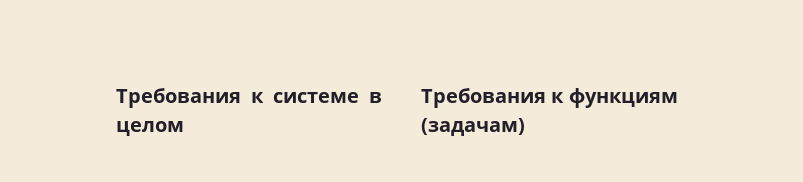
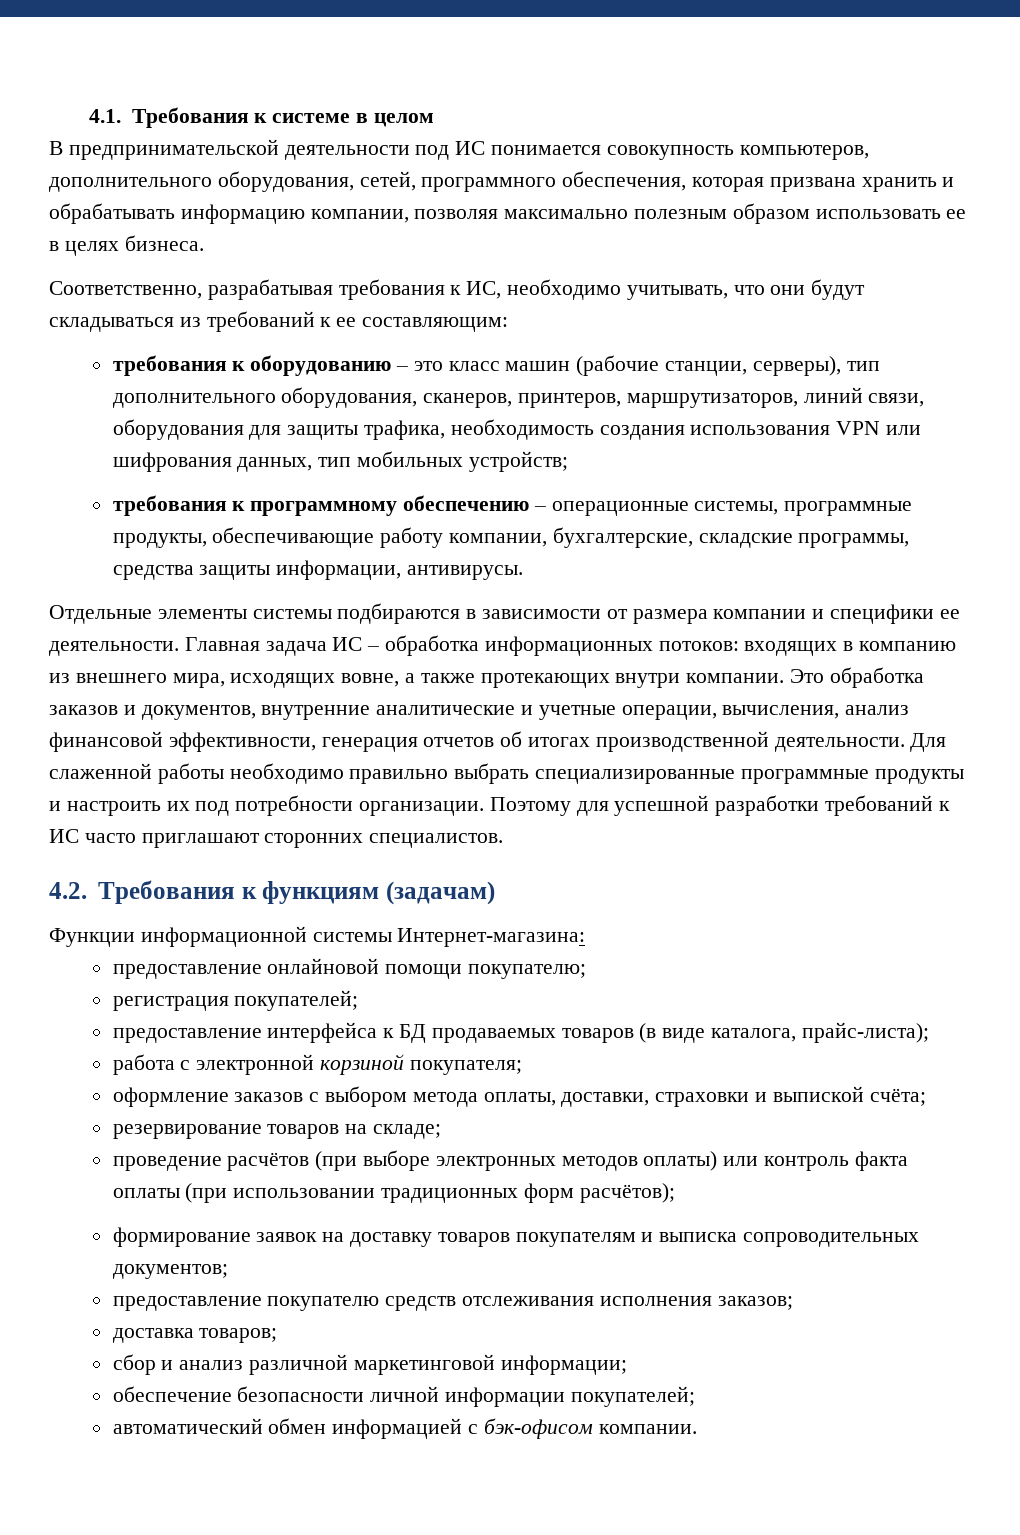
- Требования к системе в целом
+ 4.1. Требования к системе в целом
- Требования к функциям (задачам)
+ В предпринимательской деятельности под ИС понимается совокупность компьютеров, дополнительного оборудования, сетей, программного обеспечения, которая призвана хранить и обрабатывать информацию компании, позволяя максимально полезным образом использовать ее в целях бизнеса.
+ Соответственно, разрабатывая требования к ИС, необходимо учитывать, что они будут складываться из требований к ее составляющим:
+ требования к оборудованию – это класс машин (рабочие станции, серверы), тип дополнительного оборудования, сканеров, принтеров, маршрутизаторов, линий связи, оборудования для защиты трафика, необходимость создания использования VPN или шифрования данных, тип мобильных устройств;
+ требования к программному обеспечению – операционные системы, программные продукты, обеспечивающие работу компании, бухгалтерские, складские программы, средства защиты информации, антивирусы.
+ Отдельные элементы системы подбираются в зависимости от размера компании и специфики ее деятельности. Главная задача ИС – обработка информационных потоков: входящих в компанию из внешнего мира, исходящих вовне, а также протекающих внутри компании. Это обработка заказов и документов, внутренние аналитические и учетные операции, вычисления, анализ финансовой эффективности, генерация отчетов об итогах производственной деятельности. Для слаженной работы необходимо правильно выбрать специализированные программные продукты и настроить их под потребности организации. Поэтому для успешной разработки требований к ИС часто приглашают сторонних специалистов.
+ 4.2. Требования к функциям (задачам)
+ Функции информационной системы Интернет-магазина:
+ предоставление онлайновой помощи покупателю;
+ регистрация покупателей;
+ предоставление интерфейса к БД продаваемых товаров (в виде каталога, прайс-листа);
+ работа с электронной корзиной покупателя;
+ оформление заказов с выбором метода оплаты, доставки, страховки и выпиской счёта;
+ резервирование товаров на складе;
+ проведение расчётов (при выборе электронных методов оплаты) или контроль факта оплаты (при использовании традиционных форм расчётов);
+ формирование заявок на доставку товаров покупателям и выписка сопроводительных документов;
+ предоставление покупателю средств отслеживания исполнения заказов;
+ доставка товаров;
+ сбор и анализ различной маркетинговой информации;
+ обеспечение безопасности личной информации покупателей;
+ автоматический обмен информацией с бэк-офисом компании.

